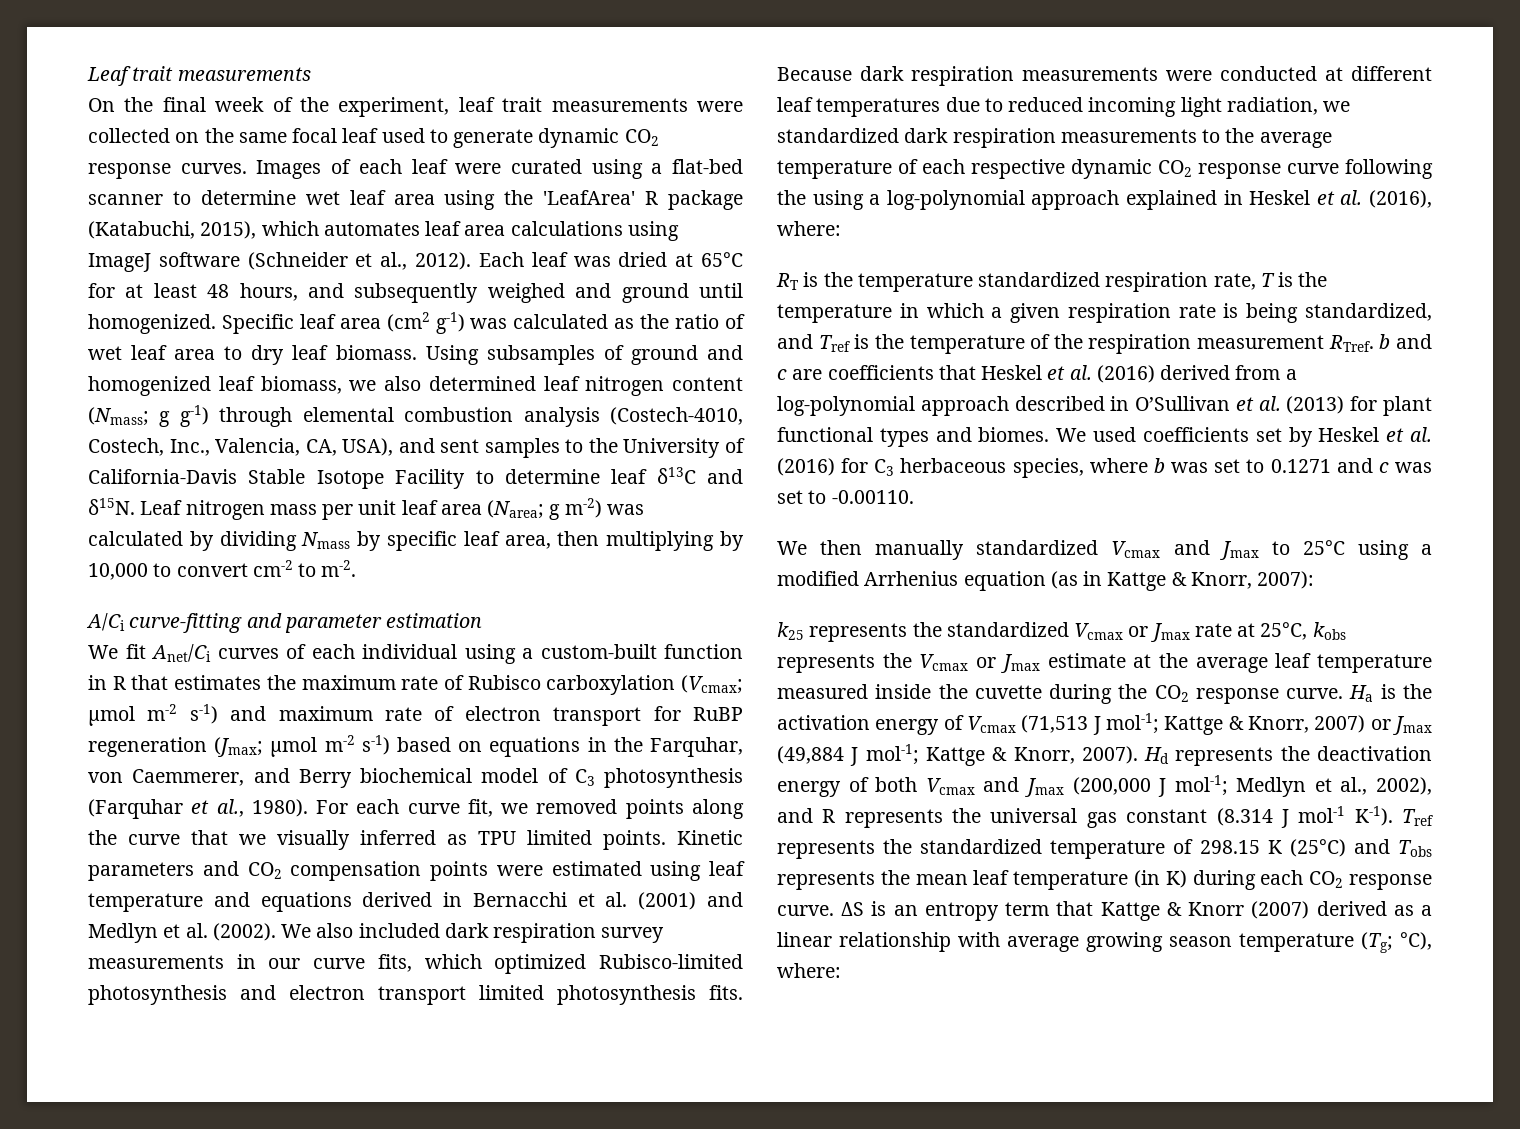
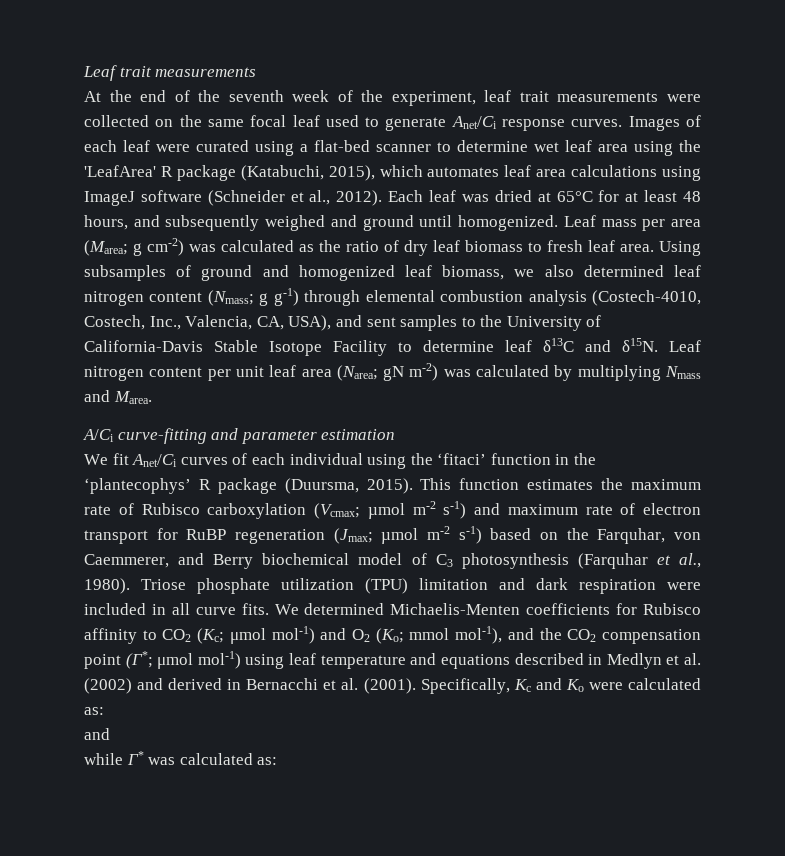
- On the final week of the experiment, leaf trait measurements were collected on the same focal leaf used to generate dynamic CO2 response curves.
+ At the end of the seventh week of the experiment, leaf trait measurements were collected on the same focal leaf used to generate Anet/Ci response curves.
- Specific leaf area (cm2 g-1) was calculated as the ratio of wet leaf area to dry leaf biomass.
+ Leaf mass per area (Marea; g cm-2) was calculated as the ratio of dry leaf biomass to fresh leaf area.
- Leaf nitrogen mass per unit leaf area (Narea; g m-2) was calculated by dividing Nmass by specific leaf area, then multiplying by 10,000 to convert cm-2 to m-2.
+ Leaf nitrogen content per unit leaf area (Narea; gN m-2) was calculated by multiplying Nmass and Marea.
- We fit Anet/Ci curves of each individual using a custom-built function in R that estimates the maximum rate of Rubisco carboxylation (Vcmax; µmol m-2 s-1) and maximum rate of electron transport for RuBP regeneration (Jmax; µmol m-2 s-1) based on equations in the Farquhar, von Caemmerer, and Berry biochemical model of C3 photosynthesis (Farquhar et al., 1980).
+ We fit Anet/Ci curves of each individual using the ‘fitaci’ function in the ‘plantecophys’ R package (Duursma, 2015). This function estimates the maximum rate of Rubisco carboxylation (Vcmax; µmol m-2 s-1) and maximum rate of electron transport for RuBP regeneration (Jmax; µmol m-2 s-1) based on the Farquhar, von Caemmerer, and Berry biochemical model of C3 photosynthesis (Farquhar et al., 1980).
- For each curve fit, we removed points along the curve that we visually inferred as TPU limited points. Kinetic parameters and CO2 compensation points were estimated using leaf temperature and equations derived in Bernacchi et al. (2001) and Medlyn et al. (2002). We also included dark respiration survey measurements in our curve fits, which optimized Rubisco-limited photosynthesis and electron transport limited photosynthesis fits. Because dark respiration measurements were conducted at different leaf temperatures due to reduced incoming light radiation, we standardized dark respiration measurements to the average temperature of each respective dynamic CO2 response curve following the using a log-polynomial approach explained in Heskel et al. (2016), where:
- RT is the temperature standardized respiration rate, T is the temperature in which a given respiration rate is being standardized, and Tref is the temperature of the respiration measurement RTref. b and c are coefficients that Heskel et al. (2016) derived from a log-polynomial approach described in O’Sullivan et al. (2013) for plant functional types and biomes. We used coefficients set by Heskel et al. (2016) for C3 herbaceous species, where b was set to 0.1271 and c was set to -0.00110.
- We then manually standardized Vcmax and Jmax to 25°C using a modified Arrhenius equation (as in Kattge & Knorr, 2007):
- k25 represents the standardized Vcmax or Jmax rate at 25°C, kobs represents the Vcmax or Jmax estimate at the average leaf temperature measured inside the cuvette during the CO2 response curve. Ha is the activation energy of Vcmax (71,513 J mol-1; Kattge & Knorr, 2007) or Jmax (49,884 J mol-1; Kattge & Knorr, 2007). Hd represents the deactivation energy of both Vcmax and Jmax (200,000 J mol-1; Medlyn et al., 2002), and R represents the universal gas constant (8.314 J mol-1 K-1). Tref represents the standardized temperature of 298.15 K (25°C) and Tobs represents the mean leaf temperature (in K) during each CO2 response curve. ΔS is an entropy term that Kattge & Knorr (2007) derived as a linear relationship with average growing season temperature (Tg; °C), where:
+ Triose phosphate utilization (TPU) limitation and dark respiration were included in all curve fits. We determined Michaelis-Menten coefficients for Rubisco affinity to CO2 (Kc; μmol mol-1) and O2 (Ko; mmol mol-1), and the CO2 compensation point (Γ*; μmol mol-1) using leaf temperature and equations described in Medlyn et al. (2002) and derived in Bernacchi et al. (2001). Specifically, Kc and Ko were calculated as:
+ and
+ while Γ* was calculated as:

